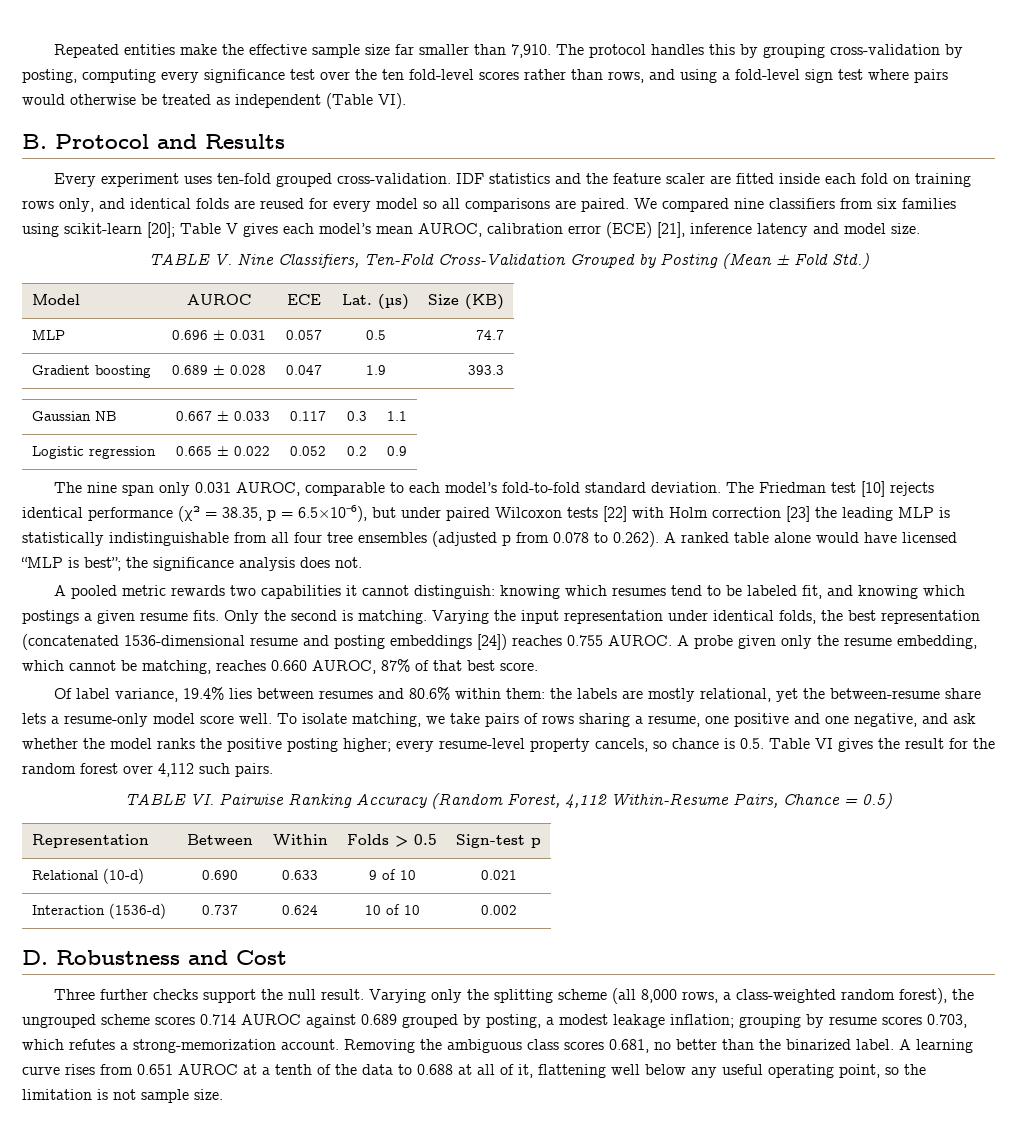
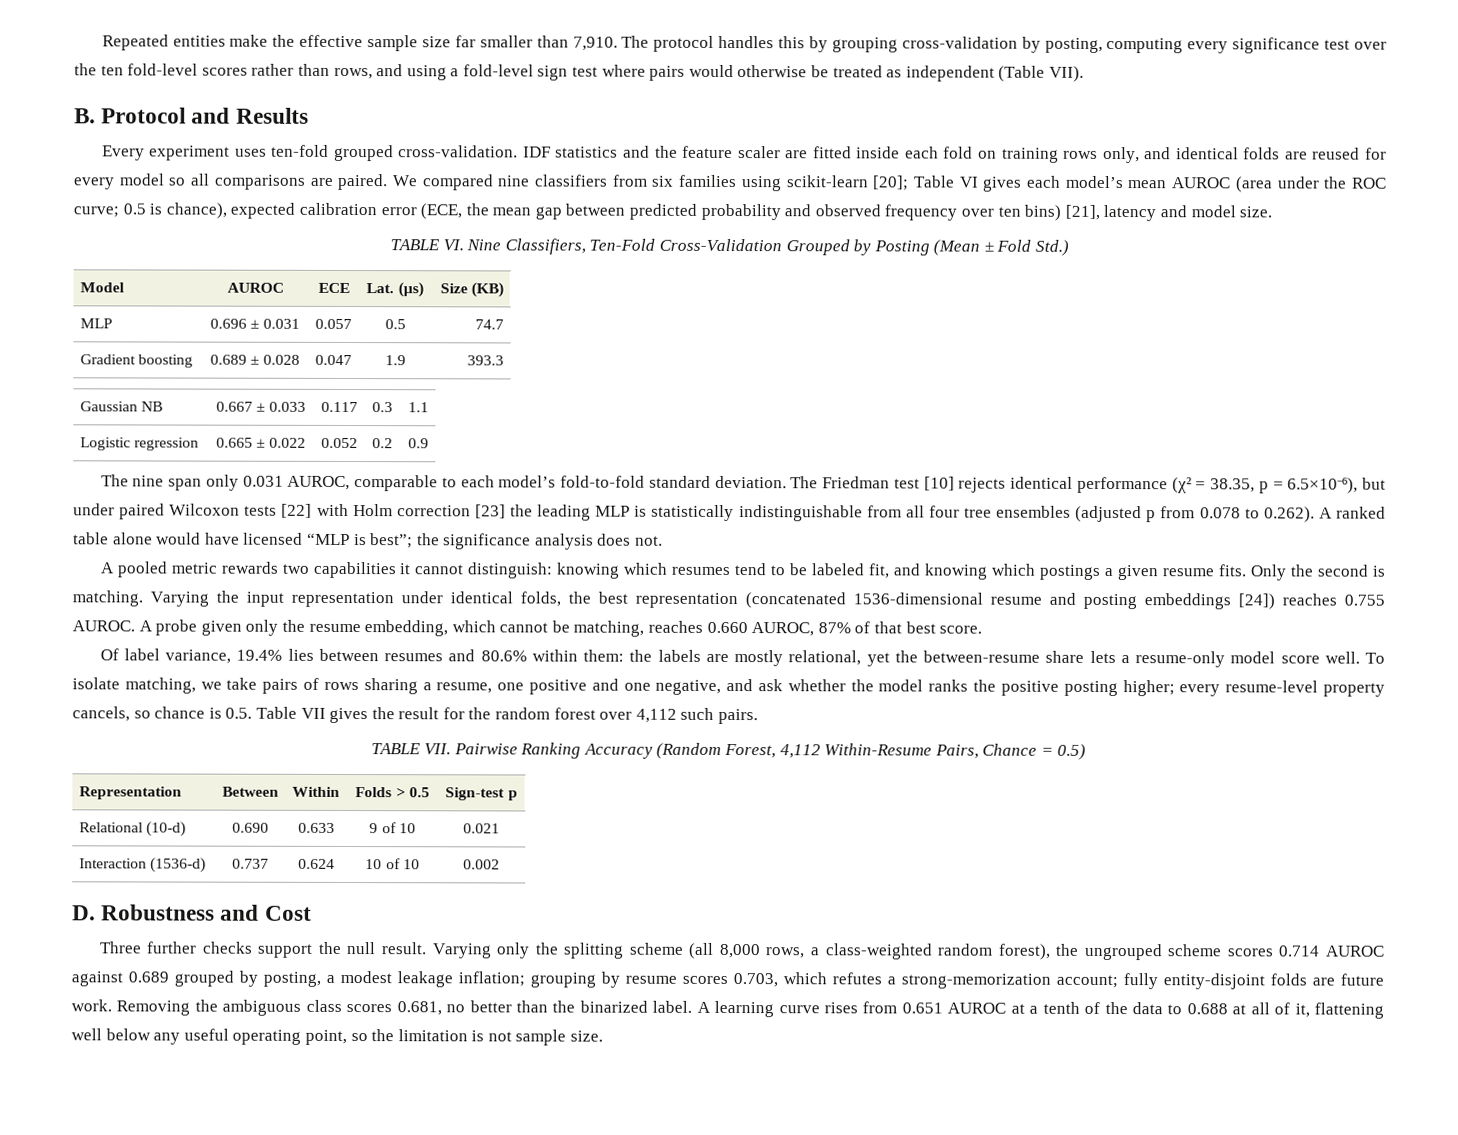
- The protocol handles this by grouping cross-validation by posting, computing every significance test over the ten fold-level scores rather than rows, and using a fold-level sign test where pairs would otherwise be treated as independent (Table VI).
+ The protocol handles this by grouping cross-validation by posting, computing every significance test over the ten fold-level scores rather than rows, and using a fold-level sign test where pairs would otherwise be treated as independent (Table VII).
- We compared nine classifiers from six families using scikit-learn [20]; Table V gives each model’s mean AUROC, calibration error (ECE) [21], inference latency and model size.
+ We compared nine classifiers from six families using scikit-learn [20]; Table VI gives each model’s mean AUROC (area under the ROC curve; 0.5 is chance), expected calibration error (ECE, the mean gap between predicted probability and observed frequency over ten bins) [21], latency and model size.
- TABLE V. Nine Classifiers, Ten-Fold Cross-Validation Grouped by Posting (Mean ± Fold Std.)
+ TABLE VI. Nine Classifiers, Ten-Fold Cross-Validation Grouped by Posting (Mean ± Fold Std.)
- To isolate matching, we take pairs of rows sharing a resume, one positive and one negative, and ask whether the model ranks the positive posting higher; every resume-level property cancels, so chance is 0.5. Table VI gives the result for the random forest over 4,112 such pairs.
+ To isolate matching, we take pairs of rows sharing a resume, one positive and one negative, and ask whether the model ranks the positive posting higher; every resume-level property cancels, so chance is 0.5. Table VII gives the result for the random forest over 4,112 such pairs.
- TABLE VI. Pairwise Ranking Accuracy (Random Forest, 4,112 Within-Resume Pairs, Chance = 0.5)
+ TABLE VII. Pairwise Ranking Accuracy (Random Forest, 4,112 Within-Resume Pairs, Chance = 0.5)
- Varying only the splitting scheme (all 8,000 rows, a class-weighted random forest), the ungrouped scheme scores 0.714 AUROC against 0.689 grouped by posting, a modest leakage inflation; grouping by resume scores 0.703, which refutes a strong-memorization account.
+ Varying only the splitting scheme (all 8,000 rows, a class-weighted random forest), the ungrouped scheme scores 0.714 AUROC against 0.689 grouped by posting, a modest leakage inflation; grouping by resume scores 0.703, which refutes a strong-memorization account; fully entity-disjoint folds are future work.

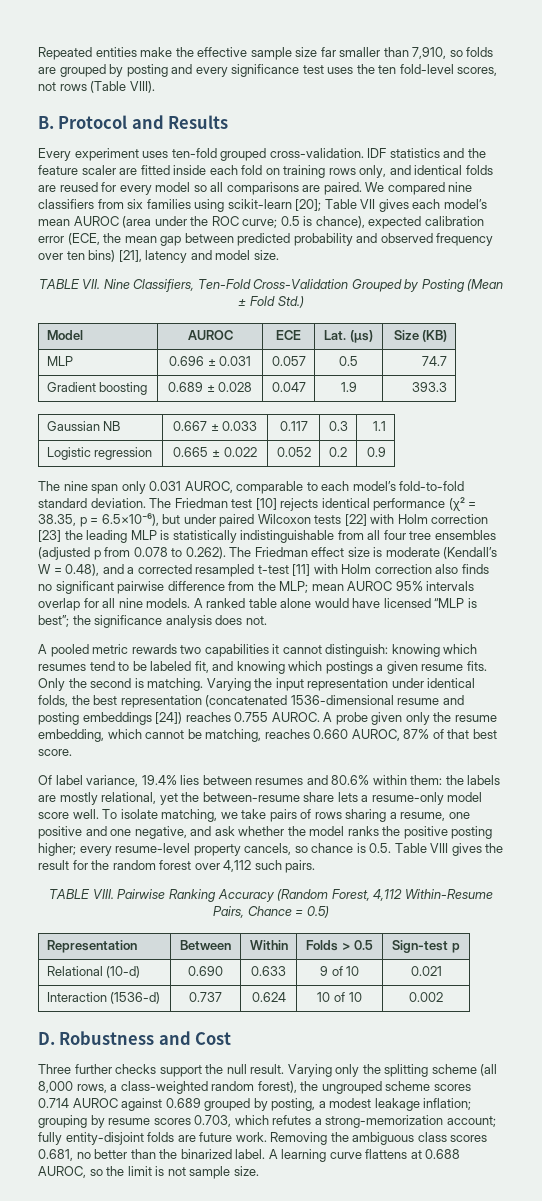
- Repeated entities make the effective sample size far smaller than 7,910. The protocol handles this by grouping cross-validation by posting, computing every significance test over the ten fold-level scores rather than rows, and using a fold-level sign test where pairs would otherwise be treated as independent (Table VII).
+ Repeated entities make the effective sample size far smaller than 7,910, so folds are grouped by posting and every significance test uses the ten fold-level scores, not rows (Table VIII).
- We compared nine classifiers from six families using scikit-learn [20]; Table VI gives each model’s mean AUROC (area under the ROC curve; 0.5 is chance), expected calibration error (ECE, the mean gap between predicted probability and observed frequency over ten bins) [21], latency and model size.
+ We compared nine classifiers from six families using scikit-learn [20]; Table VII gives each model’s mean AUROC (area under the ROC curve; 0.5 is chance), expected calibration error (ECE, the mean gap between predicted probability and observed frequency over ten bins) [21], latency and model size.
- TABLE VI. Nine Classifiers, Ten-Fold Cross-Validation Grouped by Posting (Mean ± Fold Std.)
+ TABLE VII. Nine Classifiers, Ten-Fold Cross-Validation Grouped by Posting (Mean ± Fold Std.)
- The Friedman test [10] rejects identical performance (χ² = 38.35, p = 6.5×10⁻⁶), but under paired Wilcoxon tests [22] with Holm correction [23] the leading MLP is statistically indistinguishable from all four tree ensembles (adjusted p from 0.078 to 0.262). A ranked table alone would have licensed “MLP is best”; the significance analysis does not.
+ The Friedman test [10] rejects identical performance (χ² = 38.35, p = 6.5×10⁻⁶), but under paired Wilcoxon tests [22] with Holm correction [23] the leading MLP is statistically indistinguishable from all four tree ensembles (adjusted p from 0.078 to 0.262). The Friedman effect size is moderate (Kendall’s W = 0.48), and a corrected resampled t-test [11] with Holm correction also finds no significant pairwise difference from the MLP; mean AUROC 95% intervals overlap for all nine models. A ranked table alone would have licensed “MLP is best”; the significance analysis does not.
- To isolate matching, we take pairs of rows sharing a resume, one positive and one negative, and ask whether the model ranks the positive posting higher; every resume-level property cancels, so chance is 0.5. Table VII gives the result for the random forest over 4,112 such pairs.
+ To isolate matching, we take pairs of rows sharing a resume, one positive and one negative, and ask whether the model ranks the positive posting higher; every resume-level property cancels, so chance is 0.5. Table VIII gives the result for the random forest over 4,112 such pairs.
- TABLE VII. Pairwise Ranking Accuracy (Random Forest, 4,112 Within-Resume Pairs, Chance = 0.5)
+ TABLE VIII. Pairwise Ranking Accuracy (Random Forest, 4,112 Within-Resume Pairs, Chance = 0.5)
- A learning curve rises from 0.651 AUROC at a tenth of the data to 0.688 at all of it, flattening well below any useful operating point, so the limitation is not sample size.
+ A learning curve flattens at 0.688 AUROC, so the limit is not sample size.

